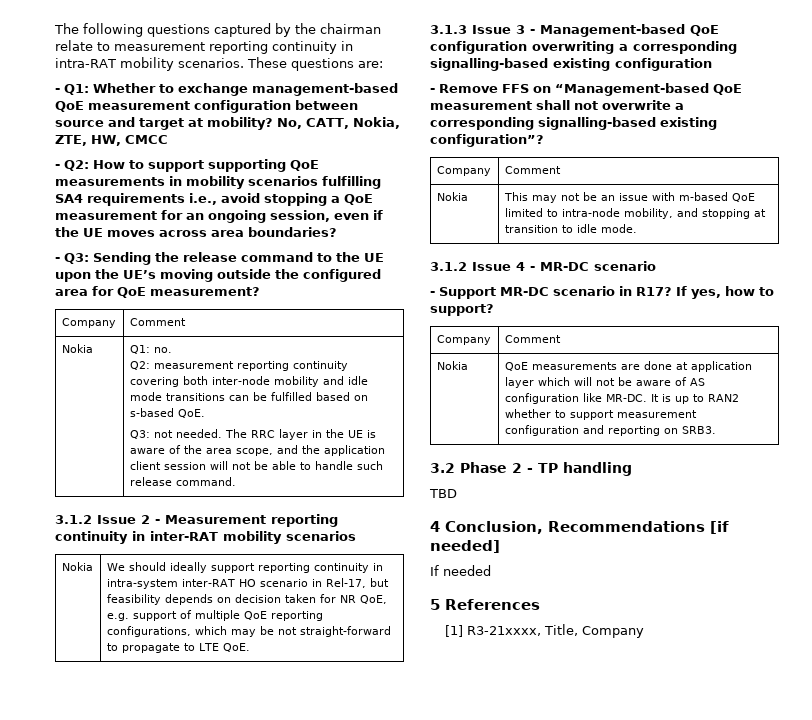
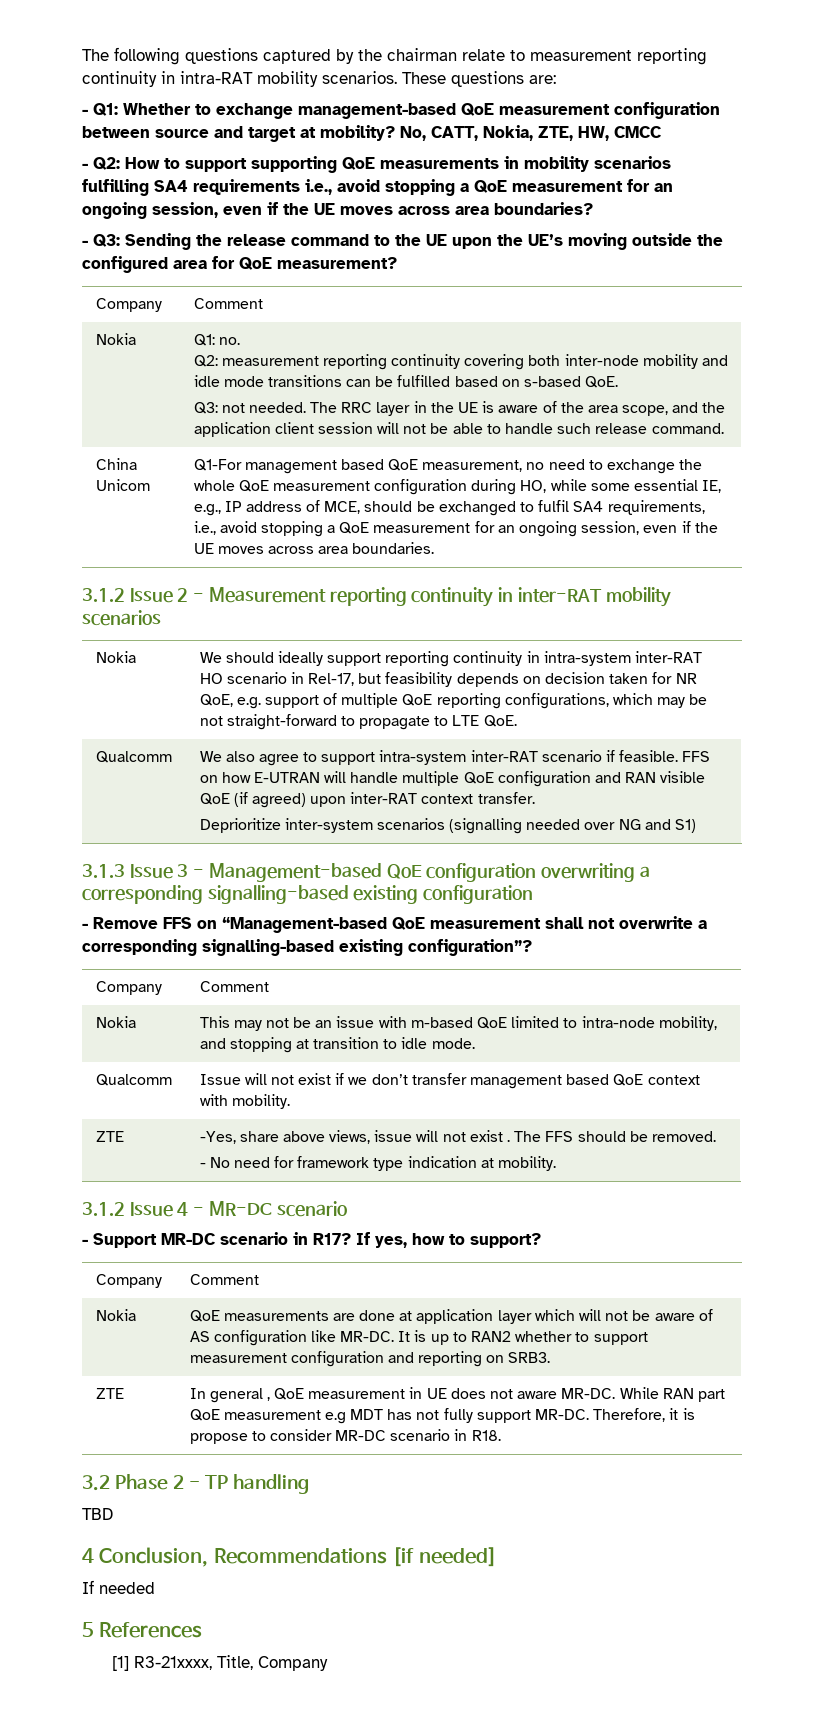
+ China Unicom | Q1-For management based QoE measurement, no need to exchange the whole QoE measurement configuration during HO, while some essential IE, e.g., IP address of MCE, should be exchanged to fulfil SA4 requirements, i.e., avoid stopping a QoE measurement for an ongoing session, even if the UE moves across area boundaries.
+ Qualcomm | We also agree to support intra-system inter-RAT scenario if feasible. FFS on how E-UTRAN will handle multiple QoE configuration and RAN visible QoE (if agreed) upon inter-RAT context transfer.
+ Deprioritize inter-system scenarios (signalling needed over NG and S1)
+ Qualcomm | Issue will not exist if we don’t transfer management based QoE context with mobility.
+ ZTE | -Yes, share above views, issue will not exist . The FFS should be removed.
+ - No need for framework type indication at mobility.
+ ZTE | In general , QoE measurement in UE does not aware MR-DC. While RAN part QoE measurement e.g MDT has not fully support MR-DC. Therefore, it is propose to consider MR-DC scenario in R18.

